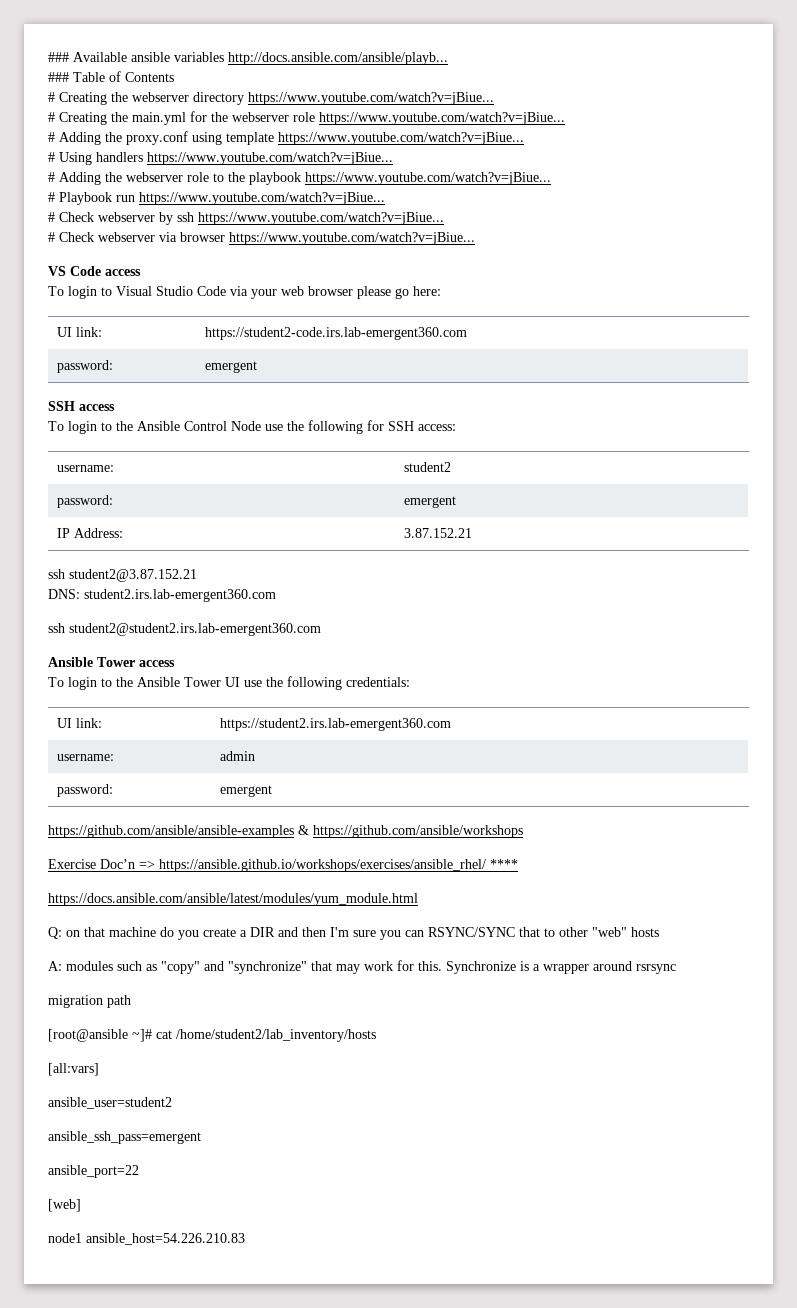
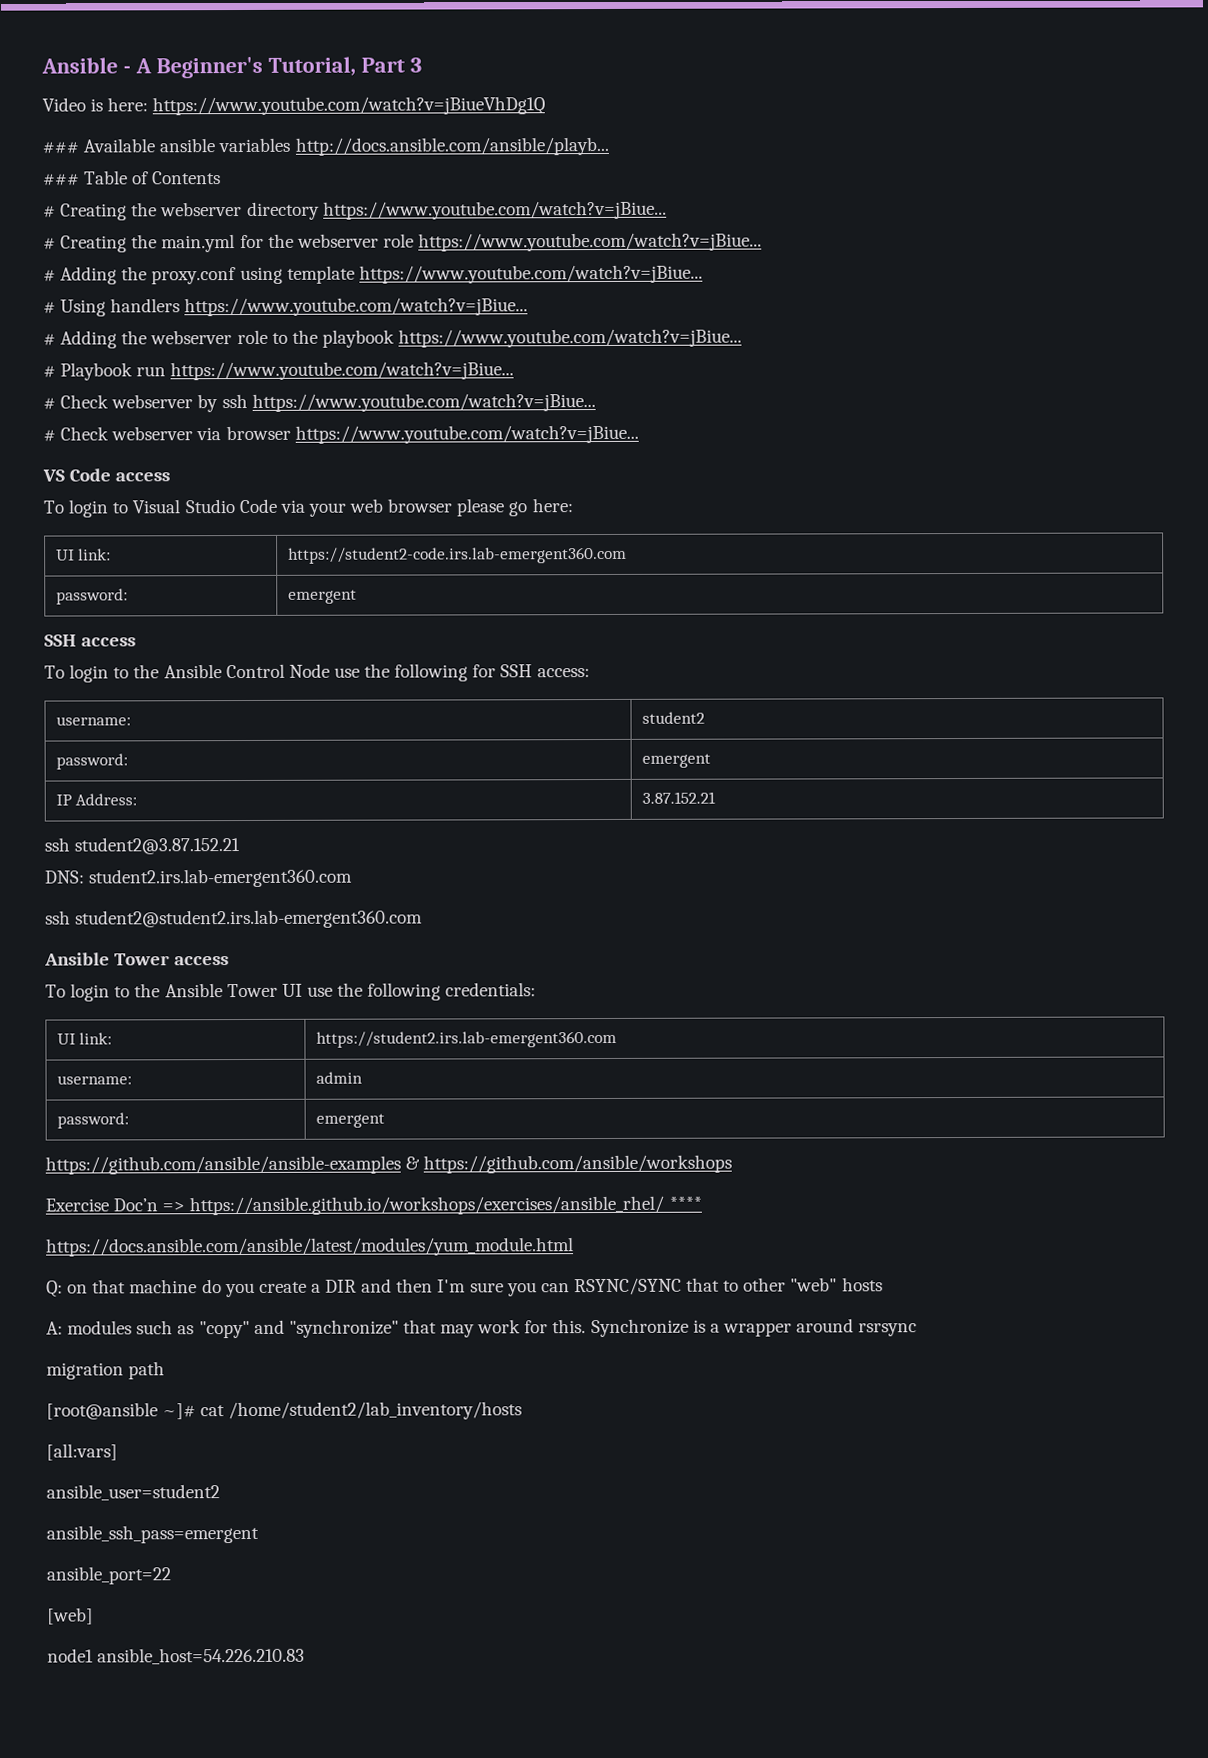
+ Ansible - A Beginner's Tutorial, Part 3
+ Video is here: https://www.youtube.com/watch?v=jBiueVhDg1Q

